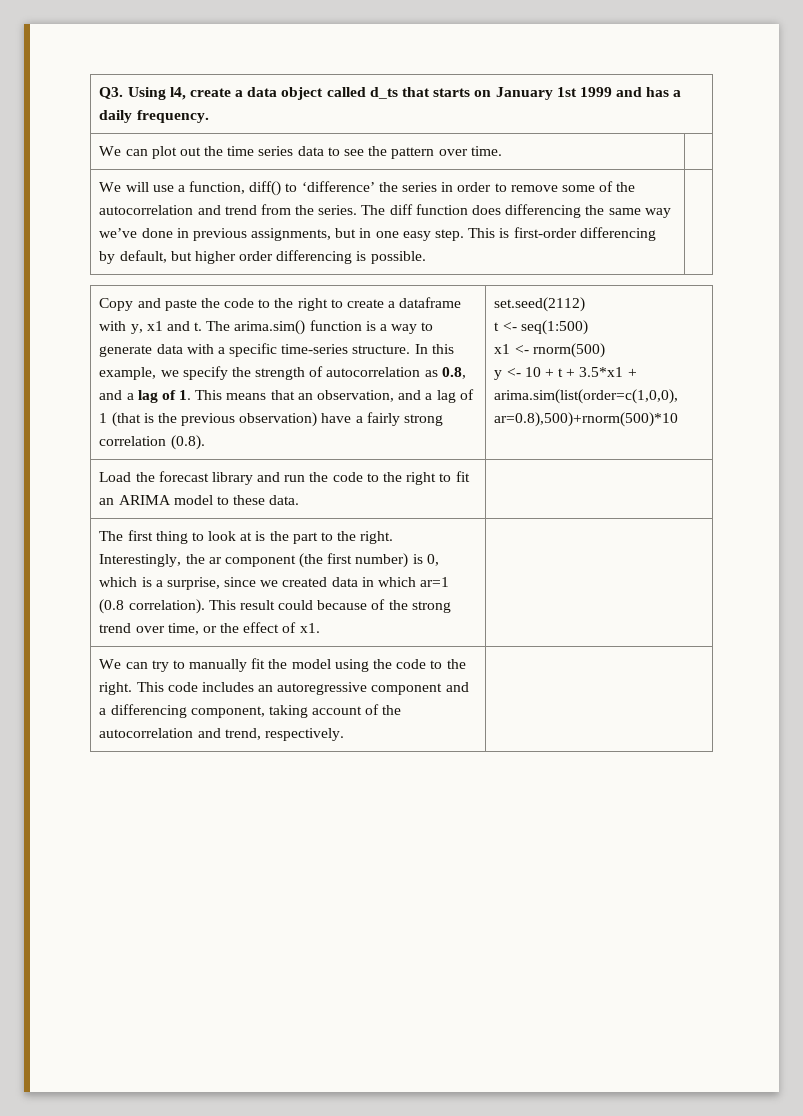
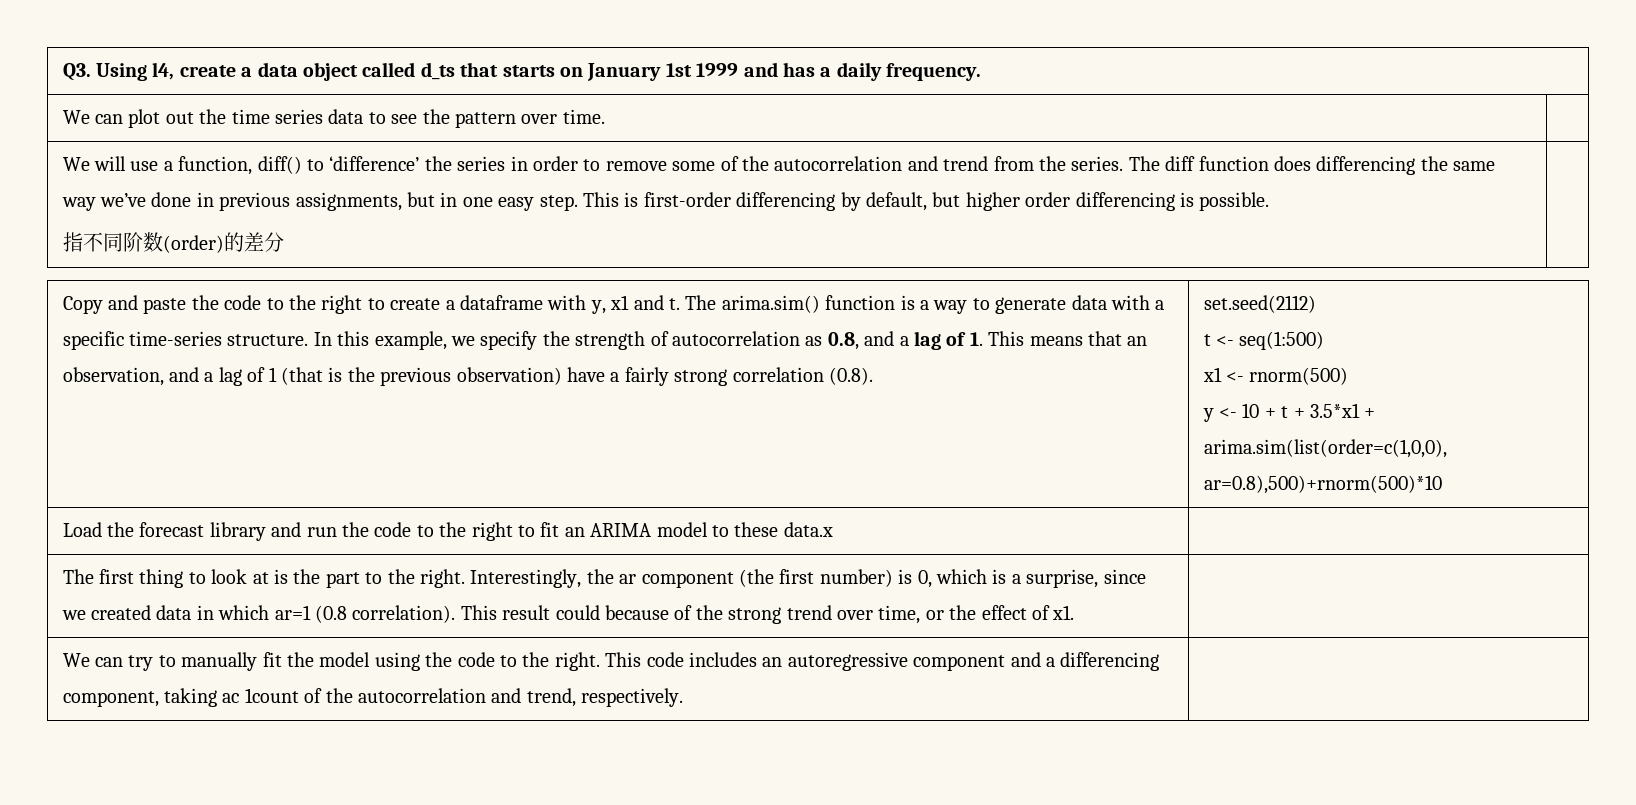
+ 指不同阶数(order)的差分
- Load the forecast library and run the code to the right to fit an ARIMA model to these data. |
+ Load the forecast library and run the code to the right to fit an ARIMA model to these data.x |
- We can try to manually fit the model using the code to the right. This code includes an autoregressive component and a differencing component, taking account of the autocorrelation and trend, respectively. |
+ We can try to manually fit the model using the code to the right. This code includes an autoregressive component and a differencing component, taking ac 1count of the autocorrelation and trend, respectively. |

